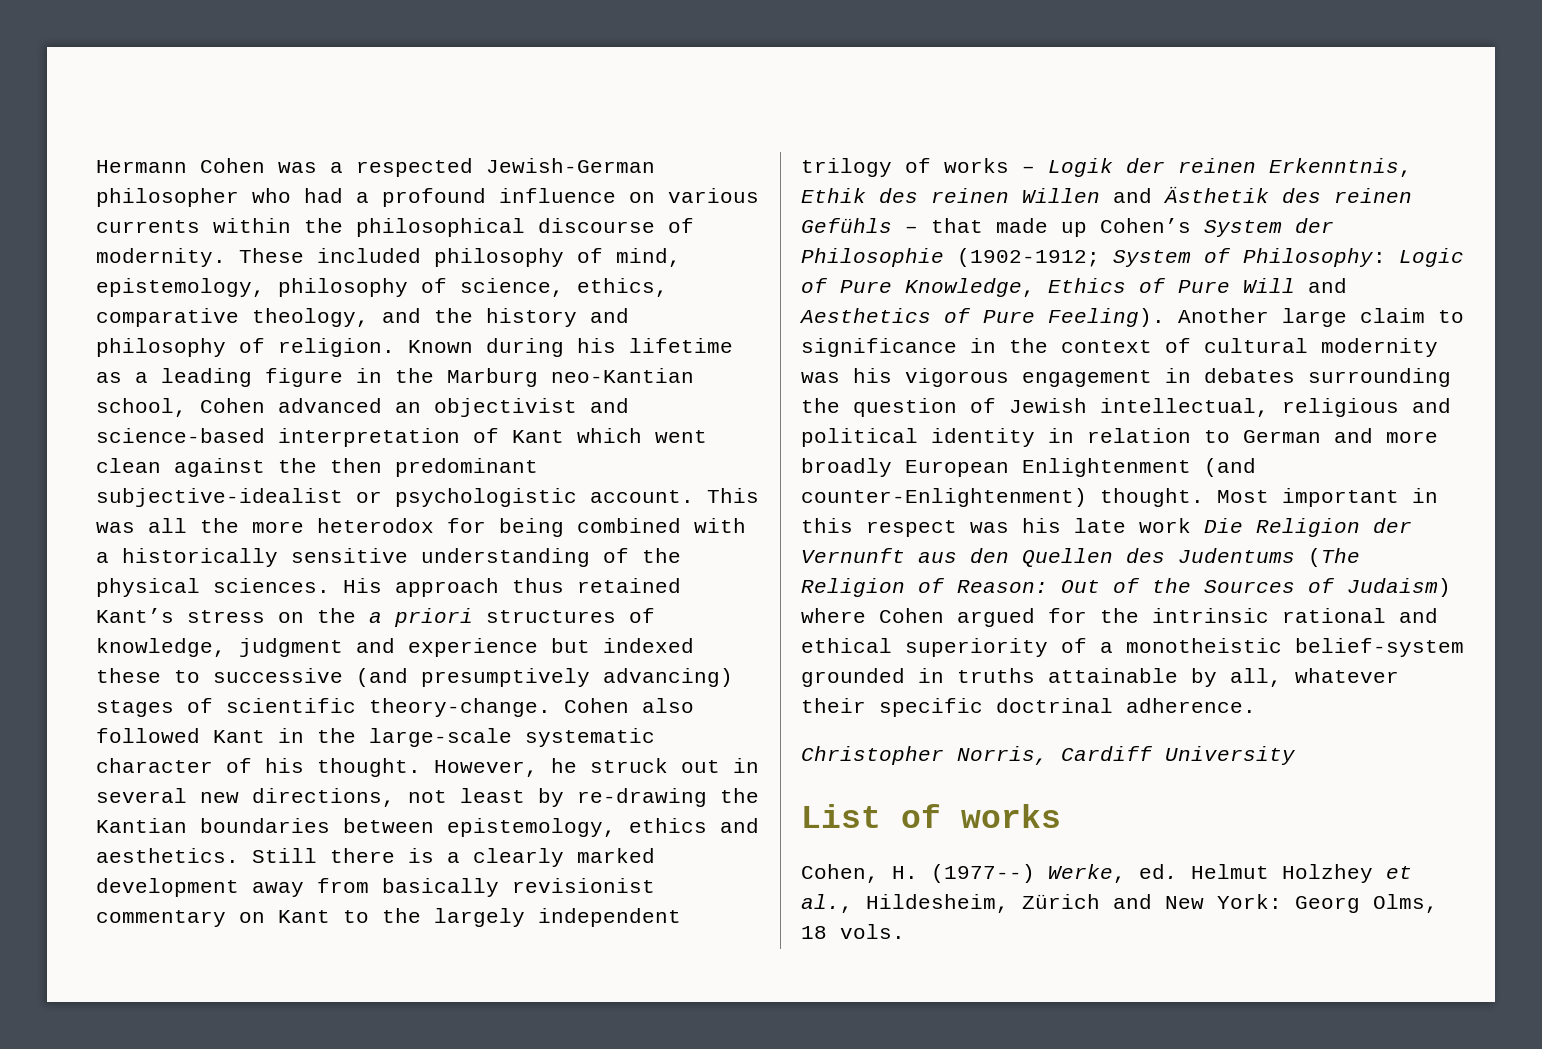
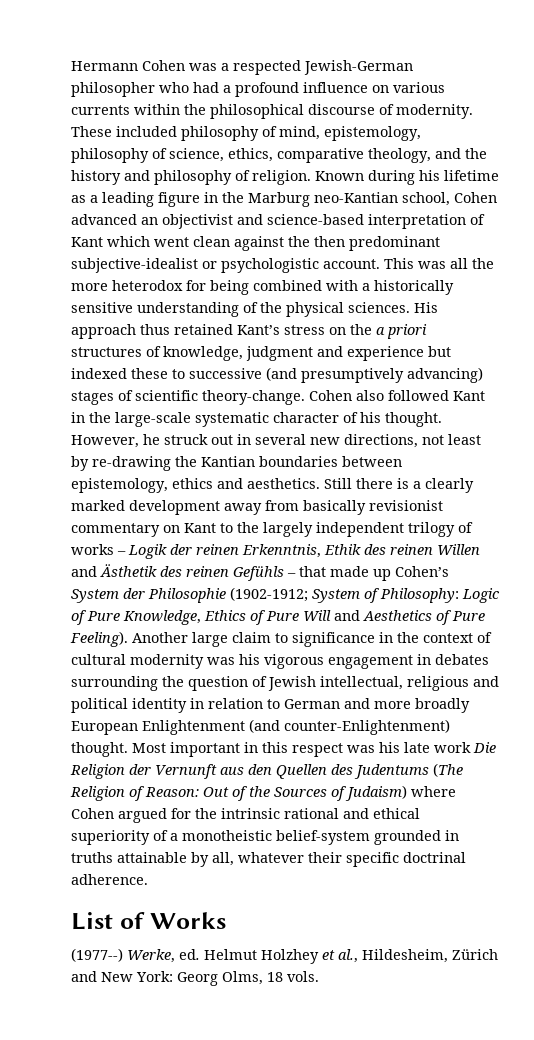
- Christopher Norris, Cardiff University
- List of works
- Cohen, H. (1977--) Werke, ed. Helmut Holzhey et al., Hildesheim, Zürich and New York: Georg Olms, 18 vols.
+ List of Works
+ (1977--) Werke, ed. Helmut Holzhey et al., Hildesheim, Zürich and New York: Georg Olms, 18 vols.

